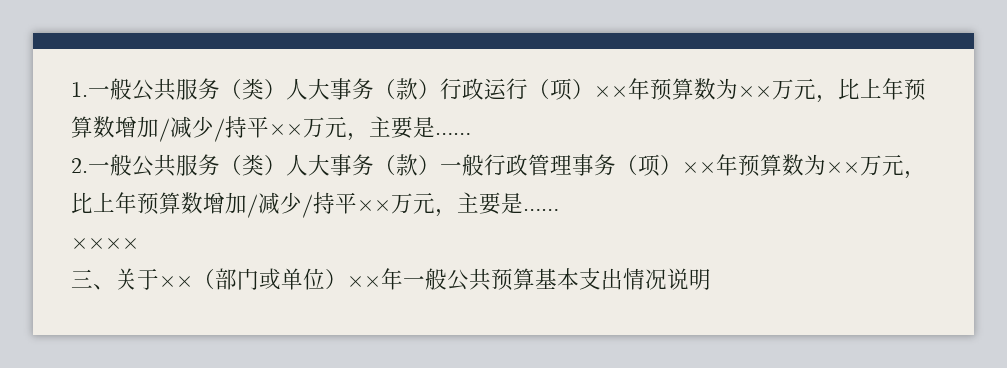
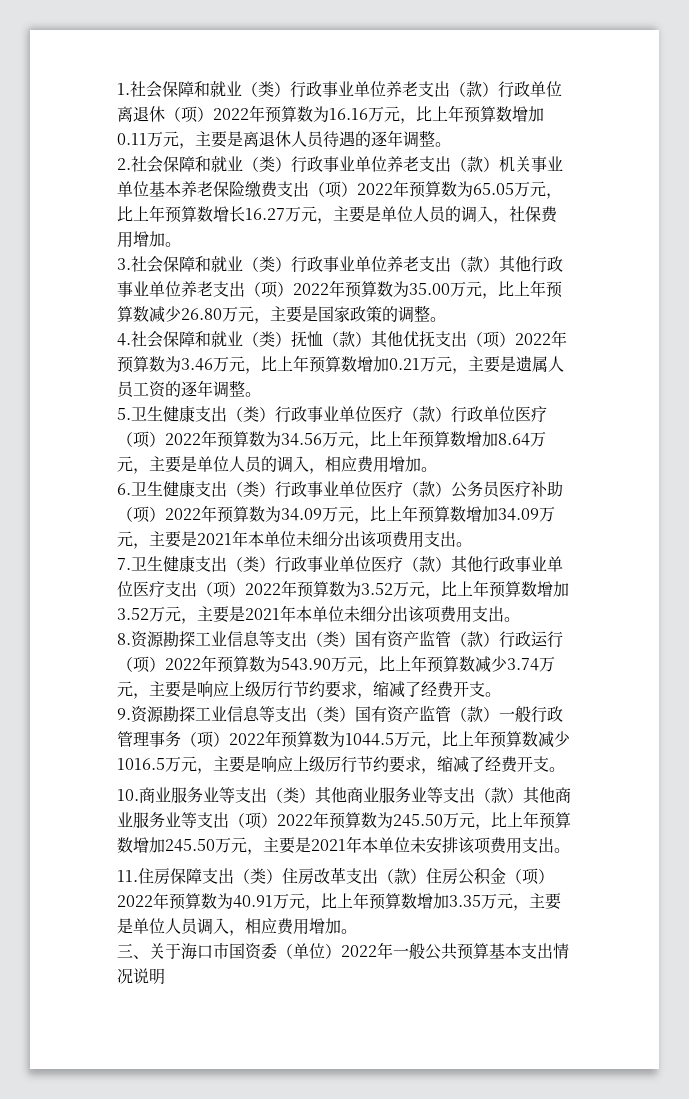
- 1.一般公共服务（类）人大事务（款）行政运行（项）××年预算数为××万元，比上年预算数增加/减少/持平××万元，主要是……
- 2.一般公共服务（类）人大事务（款）一般行政管理事务（项）××年预算数为××万元，比上年预算数增加/减少/持平××万元，主要是……
- ××××
- 三、关于××（部门或单位）××年一般公共预算基本支出情况说明
+ 1.社会保障和就业（类）行政事业单位养老支出（款）行政单位离退休（项）2022年预算数为16.16万元，比上年预算数增加0.11万元，主要是离退休人员待遇的逐年调整。
+ 2.社会保障和就业（类）行政事业单位养老支出（款）机关事业单位基本养老保险缴费支出（项）2022年预算数为65.05万元，比上年预算数增长16.27万元，主要是单位人员的调入，社保费用增加。
+ 3.社会保障和就业（类）行政事业单位养老支出（款）其他行政事业单位养老支出（项）2022年预算数为35.00万元，比上年预算数减少26.80万元，主要是国家政策的调整。
+ 4.社会保障和就业（类）抚恤（款）其他优抚支出（项）2022年预算数为3.46万元，比上年预算数增加0.21万元，主要是遗属人员工资的逐年调整。
+ 5.卫生健康支出（类）行政事业单位医疗（款）行政单位医疗（项）2022年预算数为34.56万元，比上年预算数增加8.64万元，主要是单位人员的调入，相应费用增加。
+ 6.卫生健康支出（类）行政事业单位医疗（款）公务员医疗补助（项）2022年预算数为34.09万元，比上年预算数增加34.09万元，主要是2021年本单位未细分出该项费用支出。
+ 7.卫生健康支出（类）行政事业单位医疗（款）其他行政事业单位医疗支出（项）2022年预算数为3.52万元，比上年预算数增加3.52万元，主要是2021年本单位未细分出该项费用支出。
+ 8.资源勘探工业信息等支出（类）国有资产监管（款）行政运行（项）2022年预算数为543.90万元，比上年预算数减少3.74万元，主要是响应上级厉行节约要求，缩减了经费开支。
+ 9.资源勘探工业信息等支出（类）国有资产监管（款）一般行政管理事务（项）2022年预算数为1044.5万元，比上年预算数减少1016.5万元，主要是响应上级厉行节约要求，缩减了经费开支。
+ 10.商业服务业等支出（类）其他商业服务业等支出（款）其他商业服务业等支出（项）2022年预算数为245.50万元，比上年预算数增加245.50万元，主要是2021年本单位未安排该项费用支出。
+ 11.住房保障支出（类）住房改革支出（款）住房公积金（项）2022年预算数为40.91万元，比上年预算数增加3.35万元，主要是单位人员调入，相应费用增加。
+ 三、关于海口市国资委（单位）2022年一般公共预算基本支出情况说明

